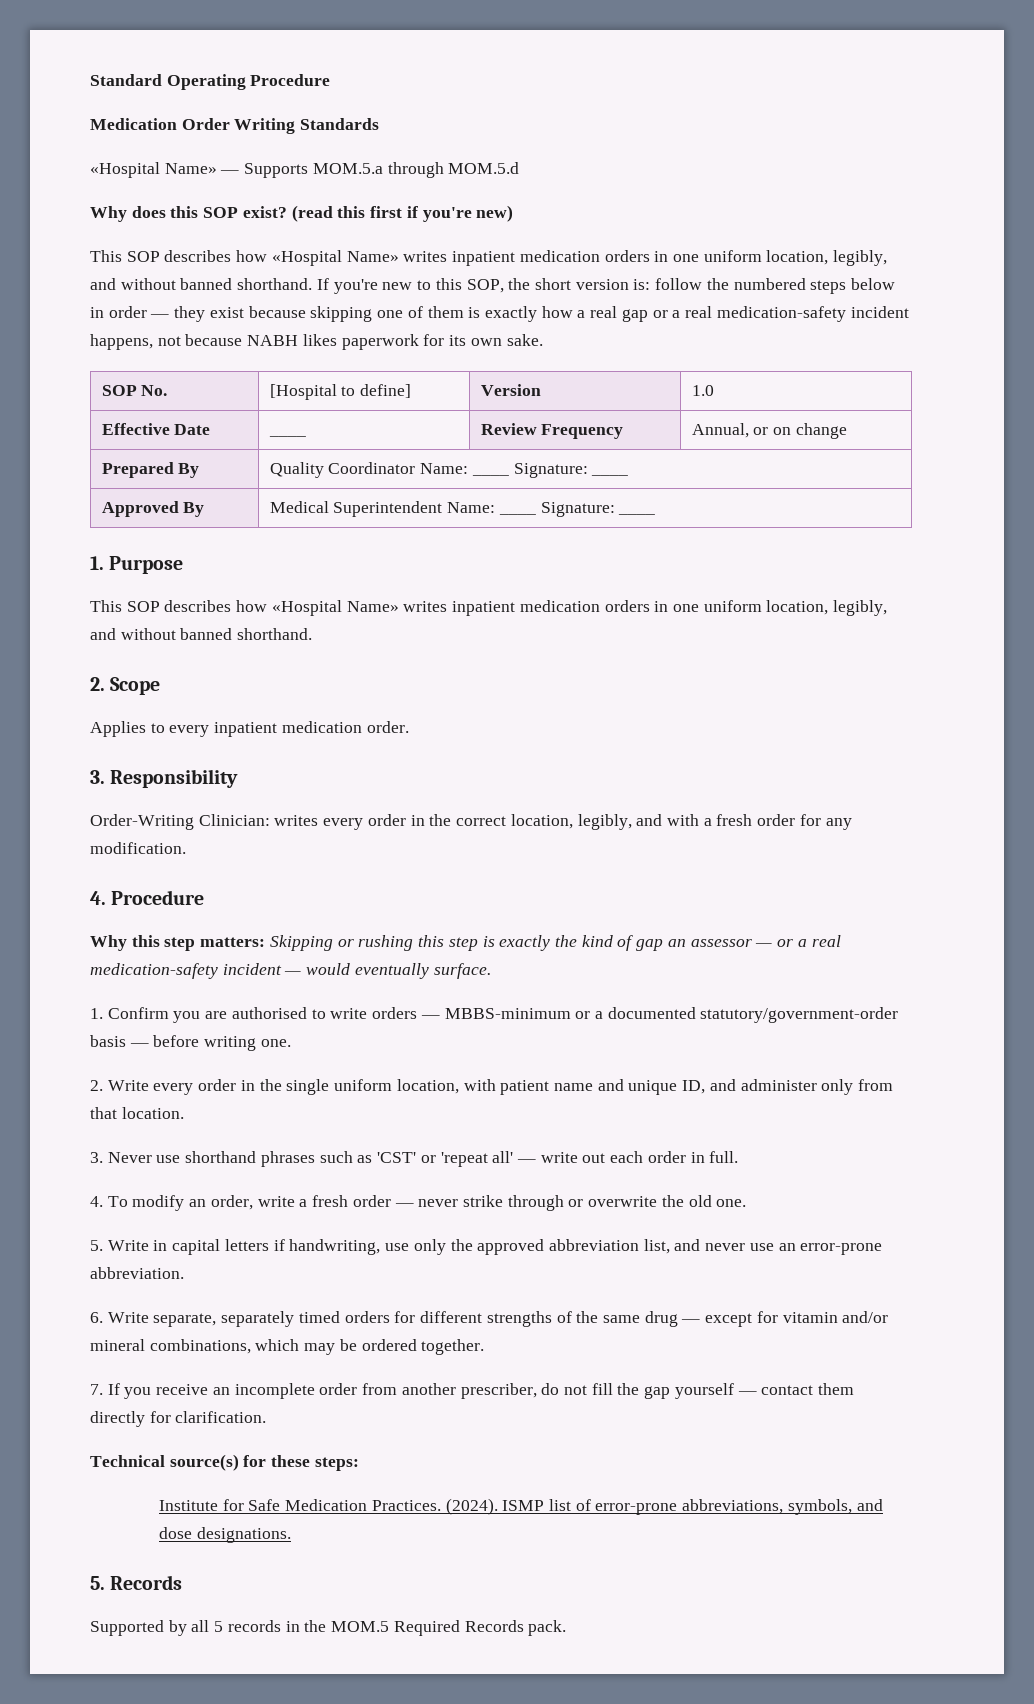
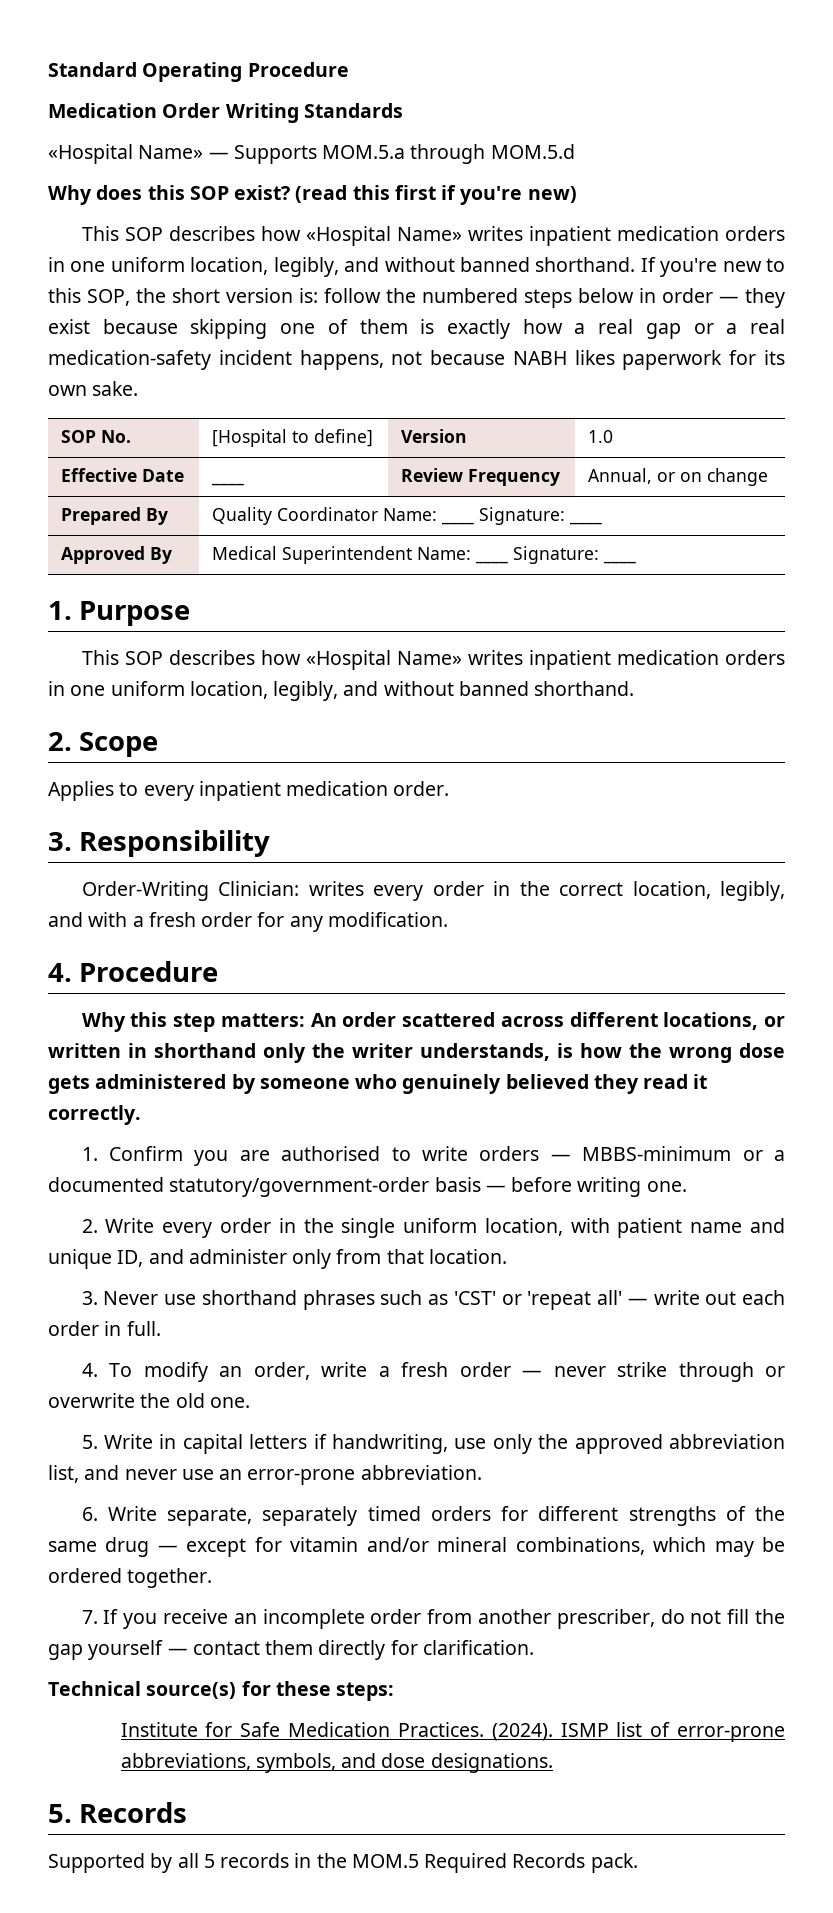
- Why this step matters: Skipping or rushing this step is exactly the kind of gap an assessor — or a real medication-safety incident — would eventually surface.
+ Why this step matters: An order scattered across different locations, or written in shorthand only the writer understands, is how the wrong dose gets administered by someone who genuinely believed they read it correctly.

